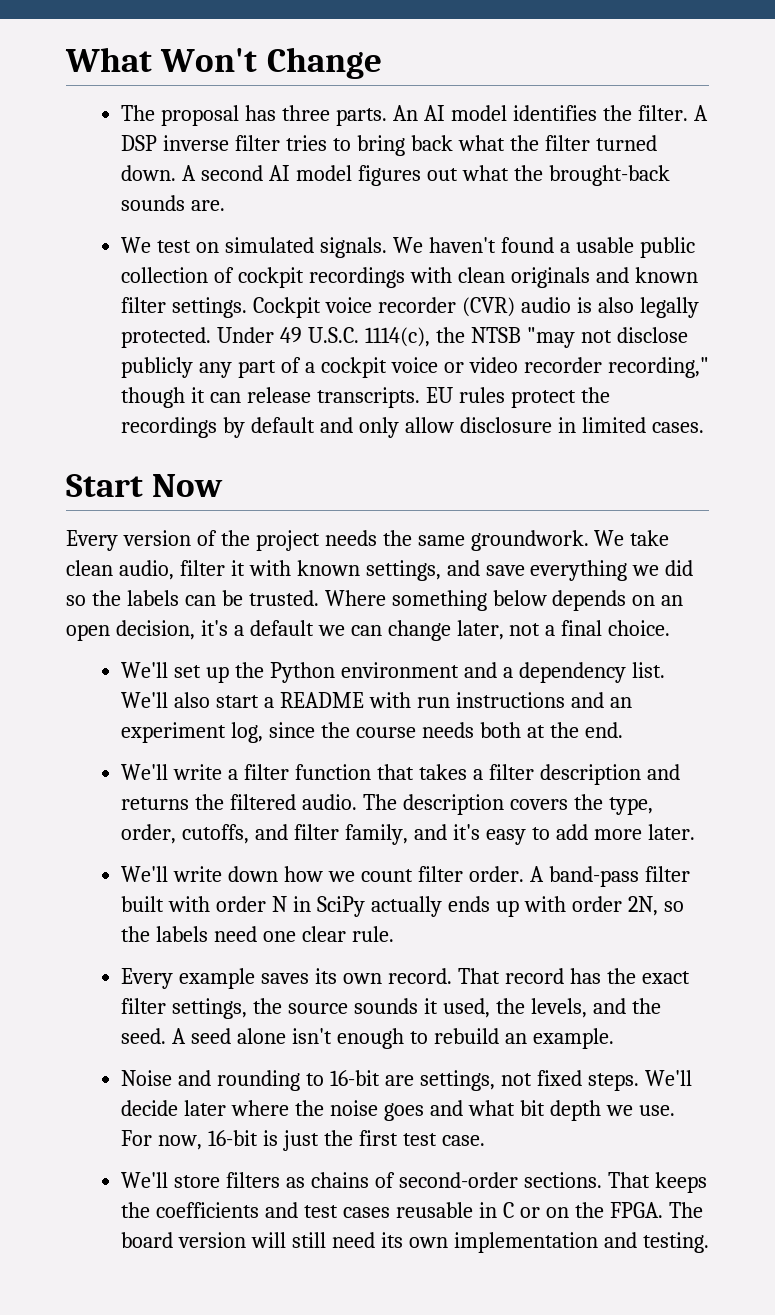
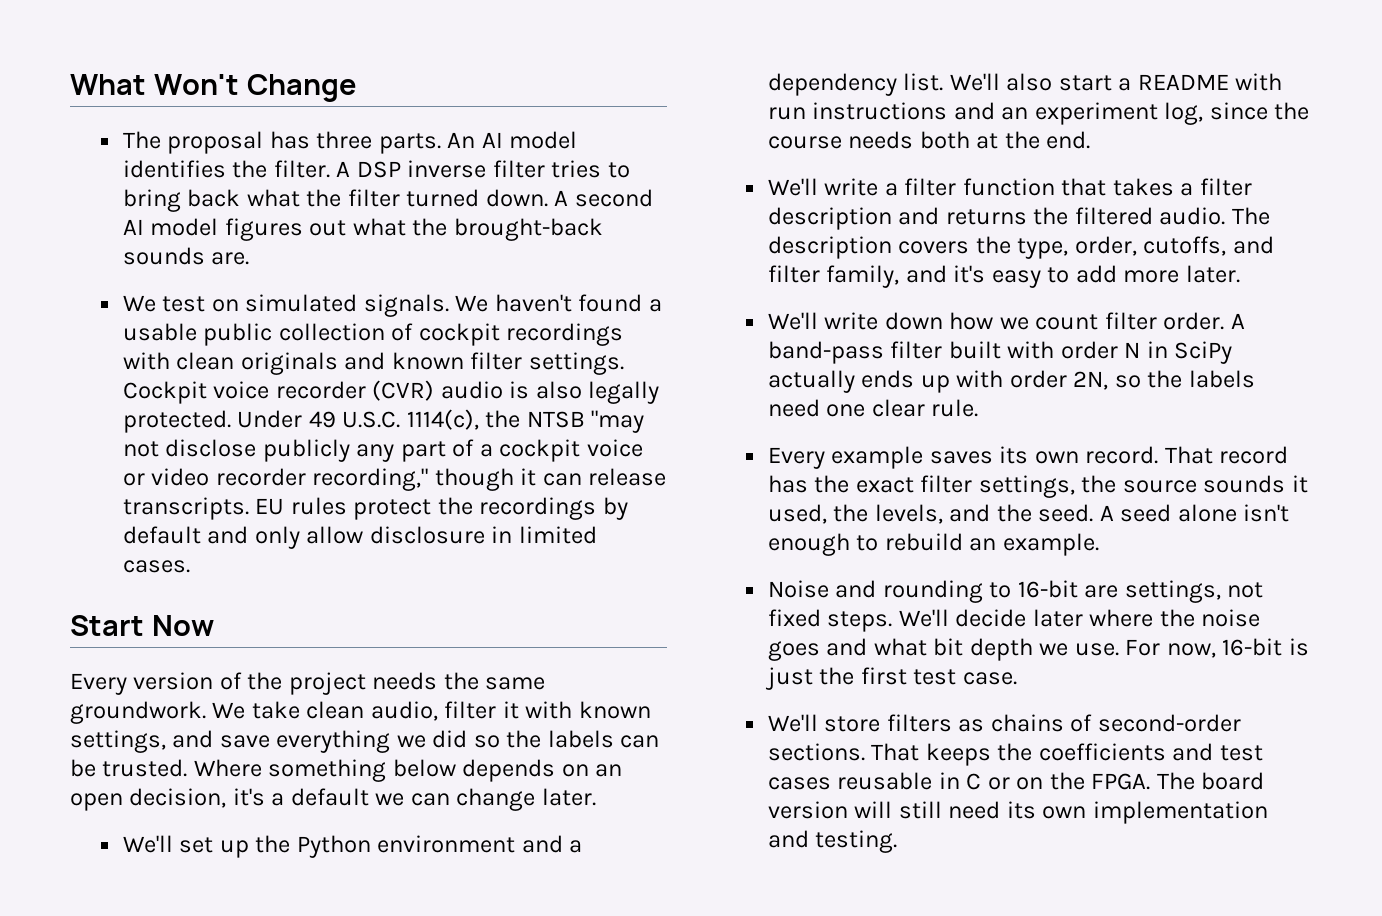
- Where something below depends on an open decision, it's a default we can change later, not a final choice.
+ Where something below depends on an open decision, it's a default we can change later.

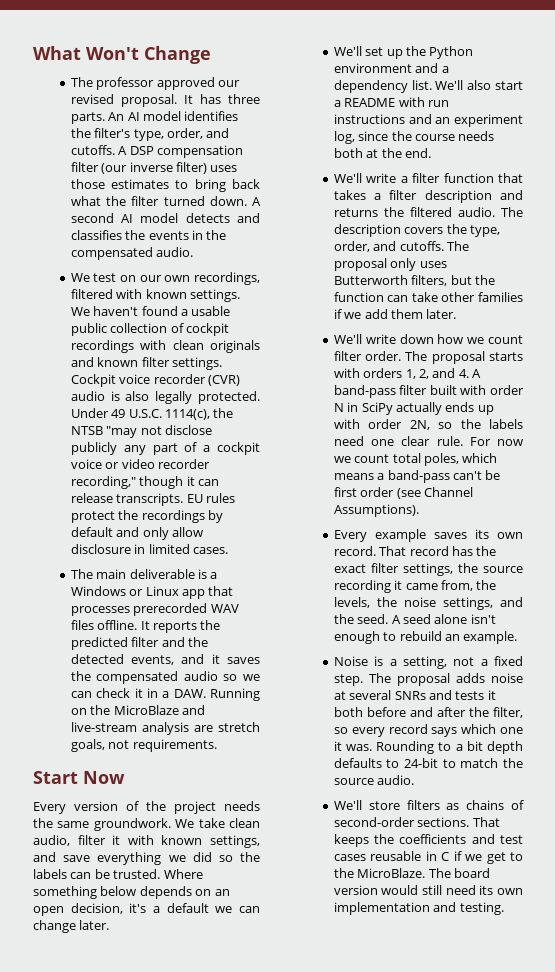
- The proposal has three parts.
+ The professor approved our revised proposal. It has three parts.
- An AI model identifies the filter. A DSP inverse filter tries to bring back what the filter turned down.
+ An AI model identifies the filter's type, order, and cutoffs. A DSP compensation filter (our inverse filter) uses those estimates to bring back what the filter turned down.
- A second AI model figures out what the brought-back sounds are.
- We test on simulated signals.
+ A second AI model detects and classifies the events in the compensated audio.
+ We test on our own recordings, filtered with known settings.
+ The main deliverable is a Windows or Linux app that processes prerecorded WAV files offline. It reports the predicted filter and the detected events, and it saves the compensated audio so we can check it in a DAW. Running on the MicroBlaze and live-stream analysis are stretch goals, not requirements.
- The description covers the type, order, cutoffs, and filter family, and it's easy to add more later.
+ The description covers the type, order, and cutoffs. The proposal only uses Butterworth filters, but the function can take other families if we add them later.
- A band-pass filter built with order N in SciPy actually ends up with order 2N, so the labels need one clear rule.
+ The proposal starts with orders 1, 2, and 4. A band-pass filter built with order N in SciPy actually ends up with order 2N, so the labels need one clear rule. For now we count total poles, which means a band-pass can't be first order (see Channel Assumptions).
- That record has the exact filter settings, the source sounds it used, the levels, and the seed.
+ That record has the exact filter settings, the source recording it came from, the levels, the noise settings, and the seed.
- Noise and rounding to 16-bit are settings, not fixed steps. We'll decide later where the noise goes and what bit depth we use. For now, 16-bit is just the first test case.
+ Noise is a setting, not a fixed step. The proposal adds noise at several SNRs and tests it both before and after the filter, so every record says which one it was. Rounding to a bit depth defaults to 24-bit to match the source audio.
- That keeps the coefficients and test cases reusable in C or on the FPGA.
+ That keeps the coefficients and test cases reusable in C if we get to the MicroBlaze.
- The board version will still need its own implementation and testing.
+ The board version would still need its own implementation and testing.

